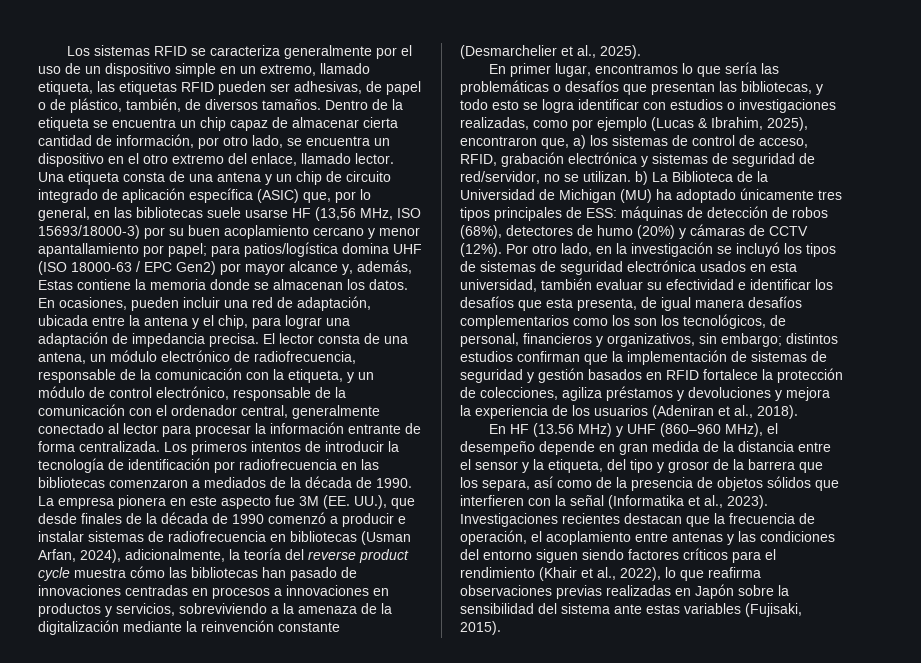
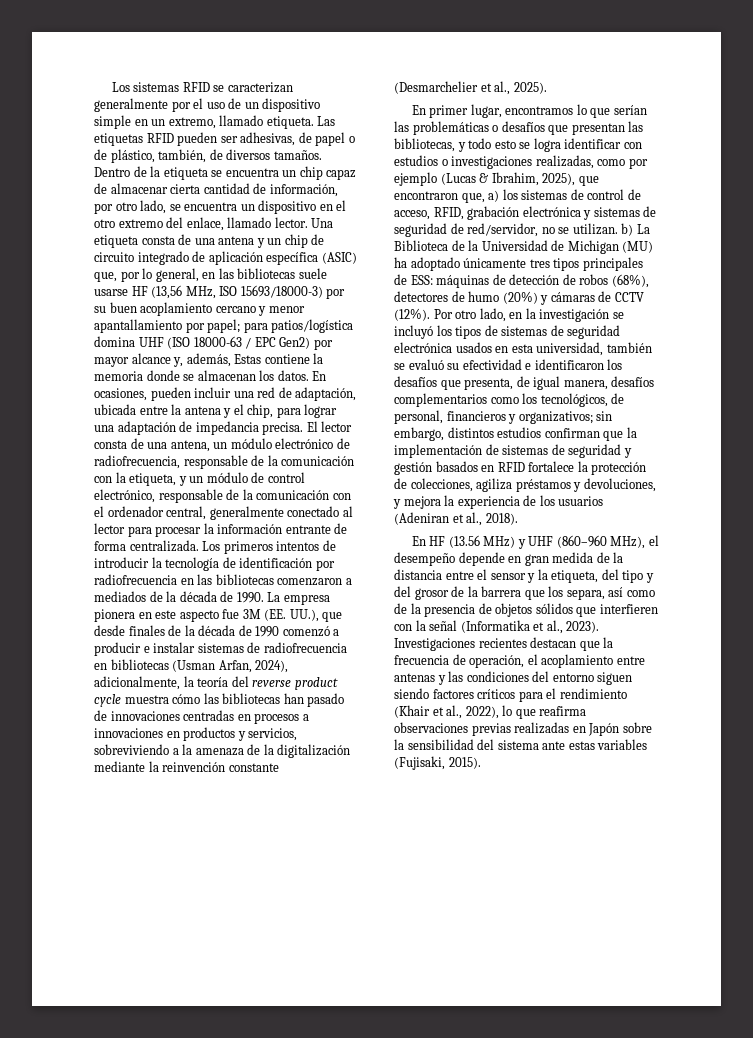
- Los sistemas RFID se caracteriza generalmente por el uso de un dispositivo simple en un extremo, llamado etiqueta, las etiquetas RFID pueden ser adhesivas, de papel o de plástico, también, de diversos tamaños.
+ Los sistemas RFID se caracterizan generalmente por el uso de un dispositivo simple en un extremo, llamado etiqueta. Las etiquetas RFID pueden ser adhesivas, de papel o de plástico, también, de diversos tamaños.
- En primer lugar, encontramos lo que sería las problemáticas o desafíos que presentan las bibliotecas, y todo esto se logra identificar con estudios o investigaciones realizadas, como por ejemplo (Lucas & Ibrahim, 2025), encontraron que, a) los sistemas de control de acceso, RFID, grabación electrónica y sistemas de seguridad de red/servidor, no se utilizan. b) La Biblioteca de la Universidad de Michigan (MU) ha adoptado únicamente tres tipos principales de ESS:
+ En primer lugar, encontramos lo que serían las problemáticas o desafíos que presentan las bibliotecas, y todo esto se logra identificar con estudios o investigaciones realizadas, como por ejemplo (Lucas & Ibrahim, 2025), que encontraron que, a) los sistemas de control de acceso, RFID, grabación electrónica y sistemas de seguridad de red/servidor, no se utilizan. b) La Biblioteca de la Universidad de Michigan (MU) ha adoptado únicamente tres tipos principales de ESS:
- Por otro lado, en la investigación se incluyó los tipos de sistemas de seguridad electrónica usados en esta universidad, también evaluar su efectividad e identificar los desafíos que esta presenta, de igual manera desafíos complementarios como los son los tecnológicos, de personal, financieros y organizativos, sin embargo; distintos estudios confirman que la implementación de sistemas de seguridad y gestión basados en RFID fortalece la protección de colecciones, agiliza préstamos y devoluciones y mejora la experiencia de los usuarios (Adeniran et al., 2018).
+ Por otro lado, en la investigación se incluyó los tipos de sistemas de seguridad electrónica usados en esta universidad, también se evaluó su efectividad e identificaron los desafíos que presenta, de igual manera, desafíos complementarios como los tecnológicos, de personal, financieros y organizativos; sin embargo, distintos estudios confirman que la implementación de sistemas de seguridad y gestión basados en RFID fortalece la protección de colecciones, agiliza préstamos y devoluciones, y mejora la experiencia de los usuarios (Adeniran et al., 2018).
- En HF (13.56 MHz) y UHF (860–960 MHz), el desempeño depende en gran medida de la distancia entre el sensor y la etiqueta, del tipo y grosor de la barrera que los separa, así como de la presencia de objetos sólidos que interfieren con la señal (Informatika et al., 2023).
+ En HF (13.56 MHz) y UHF (860–960 MHz), el desempeño depende en gran medida de la distancia entre el sensor y la etiqueta, del tipo y del grosor de la barrera que los separa, así como de la presencia de objetos sólidos que interfieren con la señal (Informatika et al., 2023).

